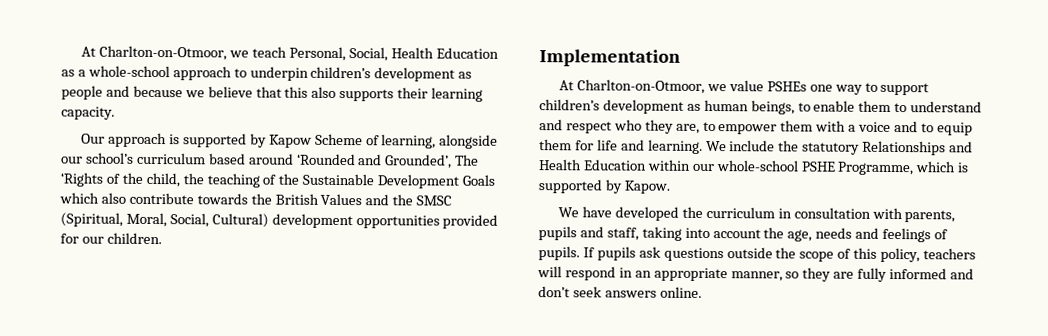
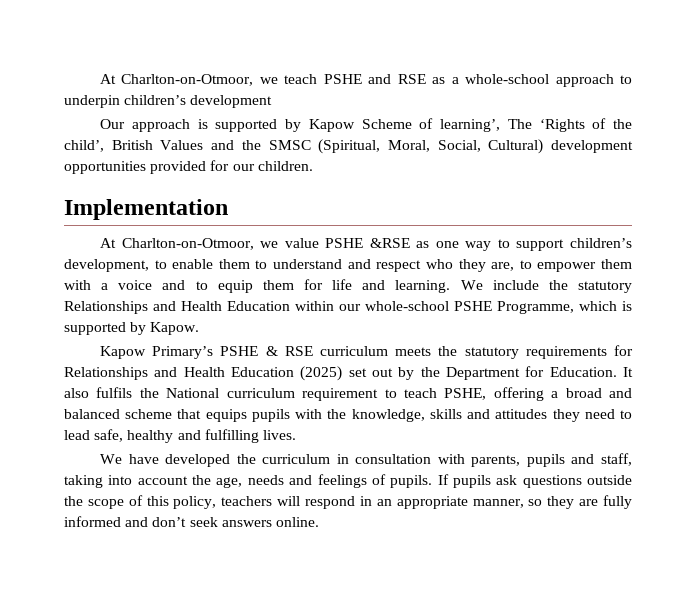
- At Charlton-on-Otmoor, we teach Personal, Social, Health Education as a whole-school approach to underpin children’s development as people and because we believe that this also supports their learning capacity.
+ At Charlton-on-Otmoor, we teach PSHE and RSE as a whole-school approach to underpin children’s development
- Our approach is supported by Kapow Scheme of learning, alongside our school’s curriculum based around ‘Rounded and Grounded’, The ‘Rights of the child, the teaching of the Sustainable Development Goals which also contribute towards the British Values and the SMSC (Spiritual, Moral, Social, Cultural) development opportunities provided for our children.
+ Our approach is supported by Kapow Scheme of learning’, The ‘Rights of the child’, British Values and the SMSC (Spiritual, Moral, Social, Cultural) development opportunities provided for our children.
- At Charlton-on-Otmoor, we value PSHEs one way to support children’s development as human beings, to enable them to understand and respect who they are, to empower them with a voice and to equip them for life and learning.
+ At Charlton-on-Otmoor, we value PSHE &RSE as one way to support children’s development, to enable them to understand and respect who they are, to empower them with a voice and to equip them for life and learning.
+ Kapow Primary’s PSHE & RSE curriculum meets the statutory requirements for Relationships and Health Education (2025) set out by the Department for Education. It also fulfils the National curriculum requirement to teach PSHE, offering a broad and balanced scheme that equips pupils with the knowledge, skills and attitudes they need to lead safe, healthy and fulfilling lives.

